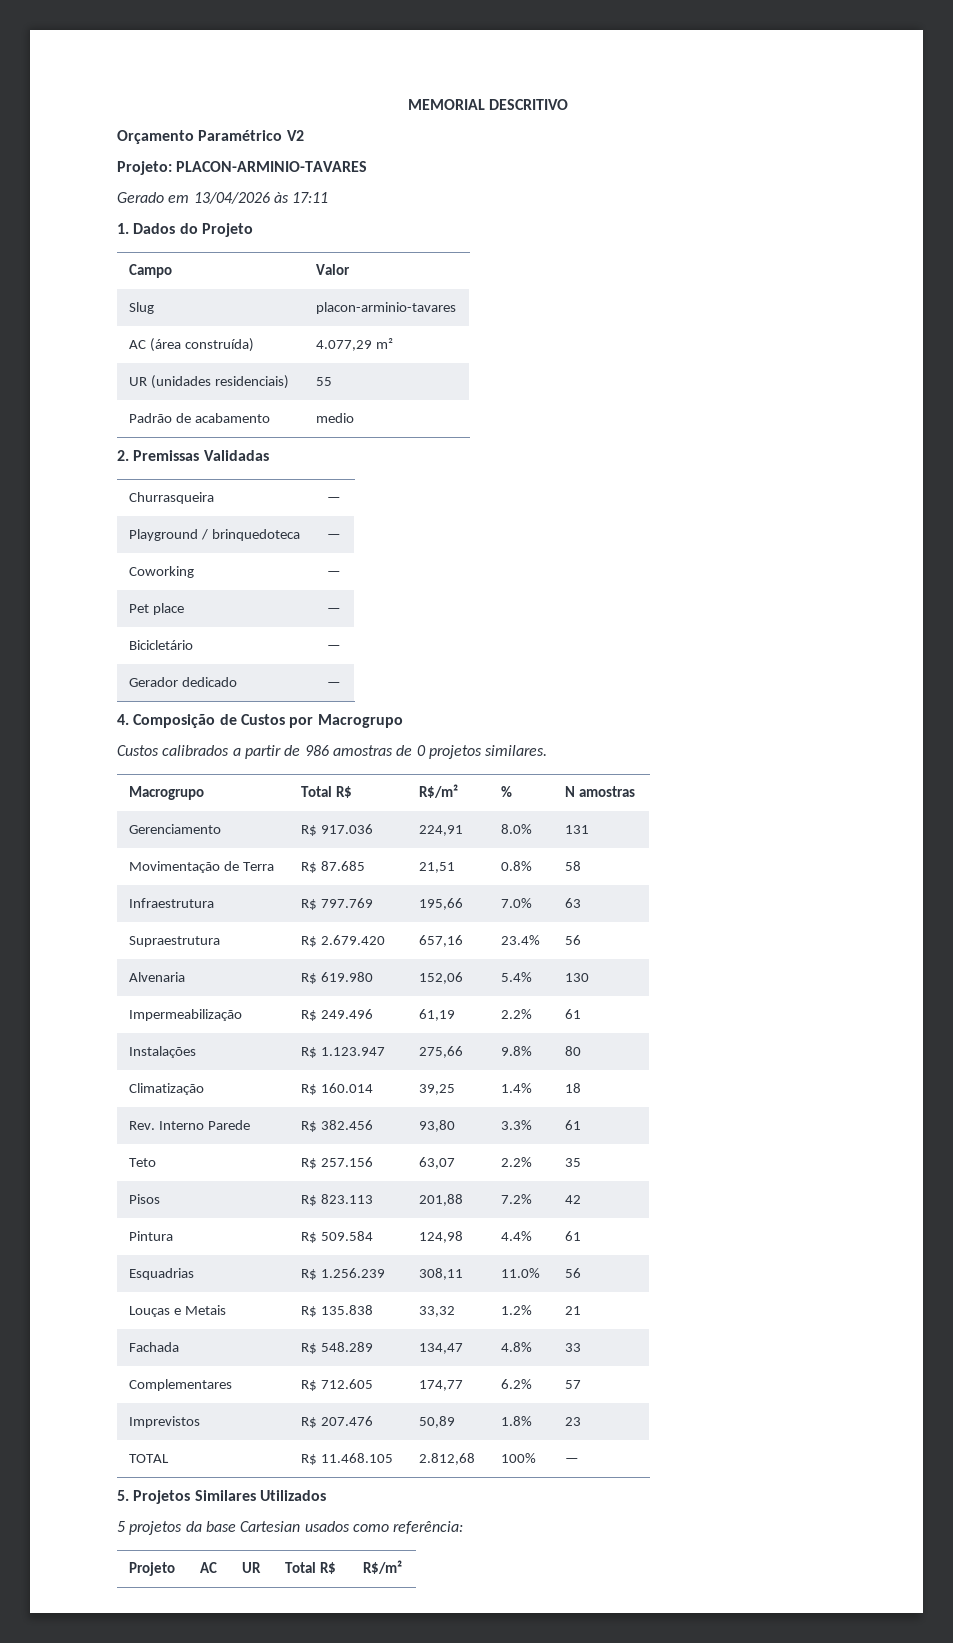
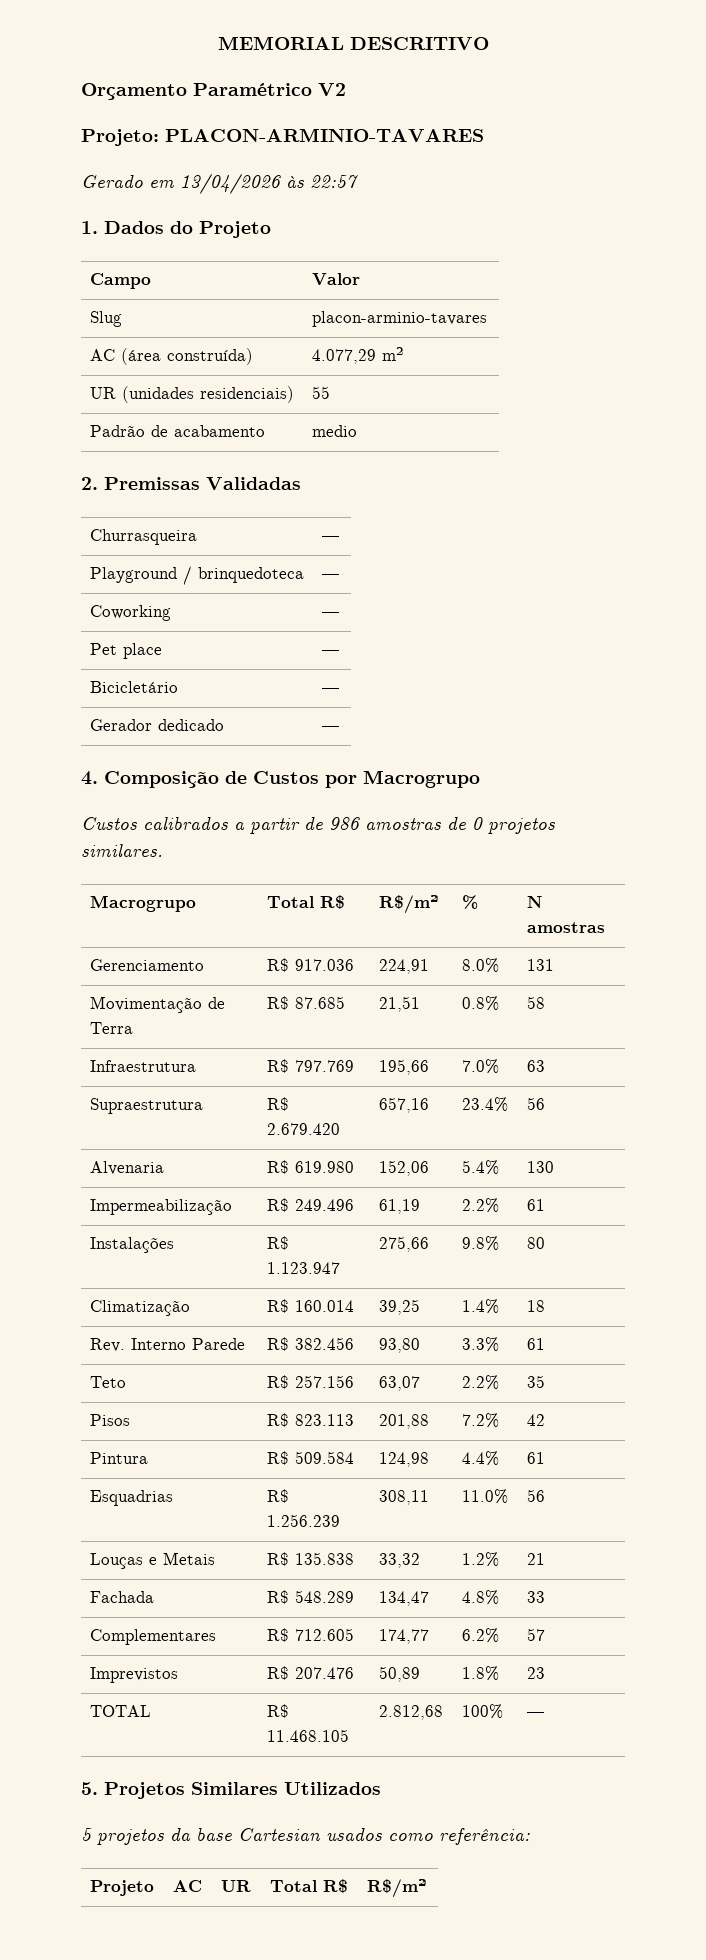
- Gerado em 13/04/2026 às 17:11
+ Gerado em 13/04/2026 às 22:57

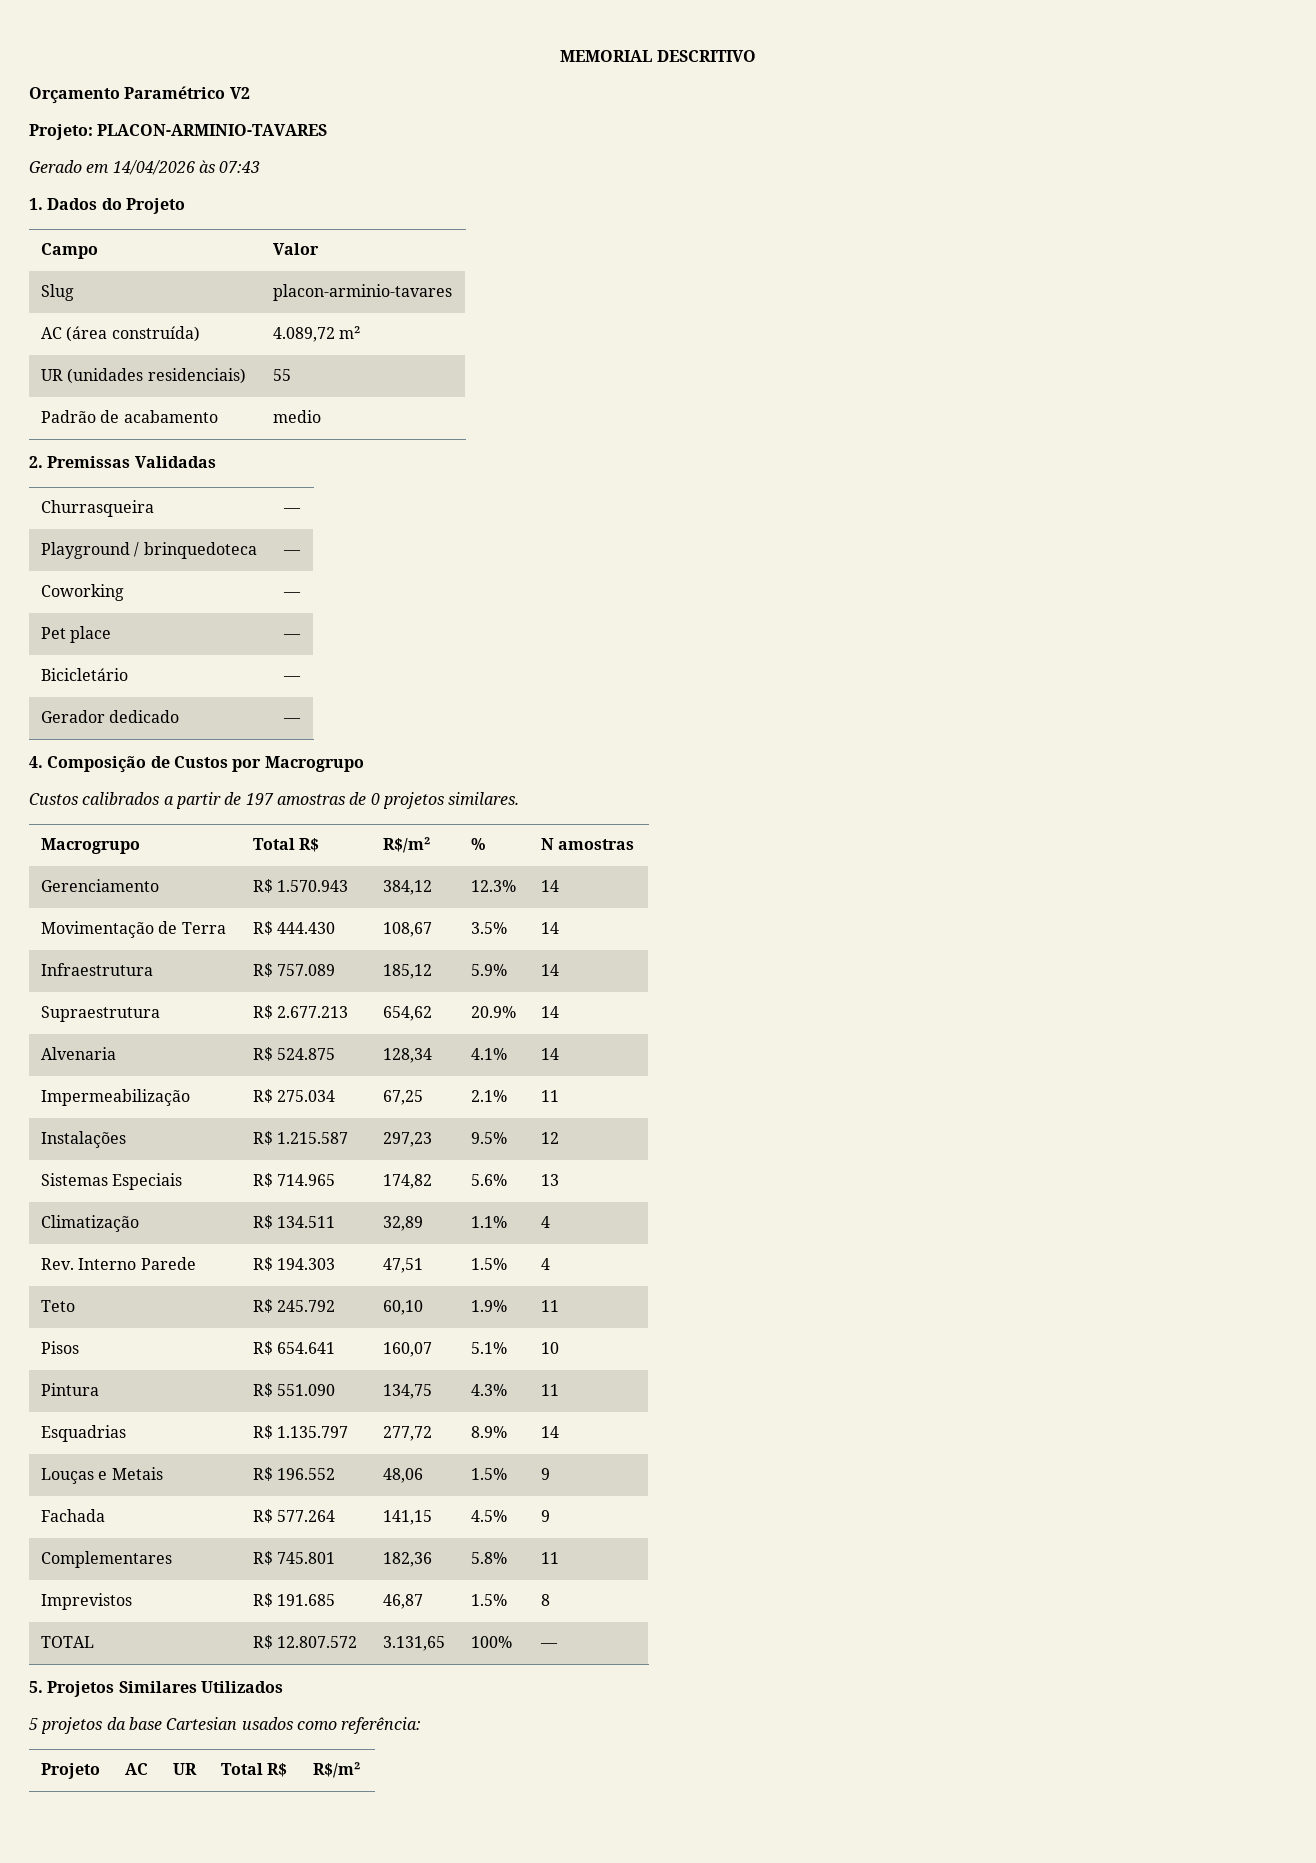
- Gerado em 13/04/2026 às 22:57
+ Gerado em 14/04/2026 às 07:43
- AC (área construída) | 4.077,29 m²
+ AC (área construída) | 4.089,72 m²
- Custos calibrados a partir de 986 amostras de 0 projetos similares.
+ Custos calibrados a partir de 197 amostras de 0 projetos similares.
- Gerenciamento | R$ 917.036 | 224,91 | 8.0% | 131
+ Gerenciamento | R$ 1.570.943 | 384,12 | 12.3% | 14
- Movimentação de Terra | R$ 87.685 | 21,51 | 0.8% | 58
- Infraestrutura | R$ 797.769 | 195,66 | 7.0% | 63
- Supraestrutura | R$ 2.679.420 | 657,16 | 23.4% | 56
- Alvenaria | R$ 619.980 | 152,06 | 5.4% | 130
- Impermeabilização | R$ 249.496 | 61,19 | 2.2% | 61
- Instalações | R$ 1.123.947 | 275,66 | 9.8% | 80
- Climatização | R$ 160.014 | 39,25 | 1.4% | 18
- Rev. Interno Parede | R$ 382.456 | 93,80 | 3.3% | 61
- Teto | R$ 257.156 | 63,07 | 2.2% | 35
- Pisos | R$ 823.113 | 201,88 | 7.2% | 42
- Pintura | R$ 509.584 | 124,98 | 4.4% | 61
- Esquadrias | R$ 1.256.239 | 308,11 | 11.0% | 56
- Louças e Metais | R$ 135.838 | 33,32 | 1.2% | 21
- Fachada | R$ 548.289 | 134,47 | 4.8% | 33
- Complementares | R$ 712.605 | 174,77 | 6.2% | 57
- Imprevistos | R$ 207.476 | 50,89 | 1.8% | 23
+ Movimentação de Terra | R$ 444.430 | 108,67 | 3.5% | 14
+ Infraestrutura | R$ 757.089 | 185,12 | 5.9% | 14
+ Supraestrutura | R$ 2.677.213 | 654,62 | 20.9% | 14
+ Alvenaria | R$ 524.875 | 128,34 | 4.1% | 14
+ Impermeabilização | R$ 275.034 | 67,25 | 2.1% | 11
+ Instalações | R$ 1.215.587 | 297,23 | 9.5% | 12
+ Sistemas Especiais | R$ 714.965 | 174,82 | 5.6% | 13
+ Climatização | R$ 134.511 | 32,89 | 1.1% | 4
+ Rev. Interno Parede | R$ 194.303 | 47,51 | 1.5% | 4
+ Teto | R$ 245.792 | 60,10 | 1.9% | 11
+ Pisos | R$ 654.641 | 160,07 | 5.1% | 10
+ Pintura | R$ 551.090 | 134,75 | 4.3% | 11
+ Esquadrias | R$ 1.135.797 | 277,72 | 8.9% | 14
+ Louças e Metais | R$ 196.552 | 48,06 | 1.5% | 9
+ Fachada | R$ 577.264 | 141,15 | 4.5% | 9
+ Complementares | R$ 745.801 | 182,36 | 5.8% | 11
+ Imprevistos | R$ 191.685 | 46,87 | 1.5% | 8
- TOTAL | R$ 11.468.105 | 2.812,68 | 100% | —
+ TOTAL | R$ 12.807.572 | 3.131,65 | 100% | —

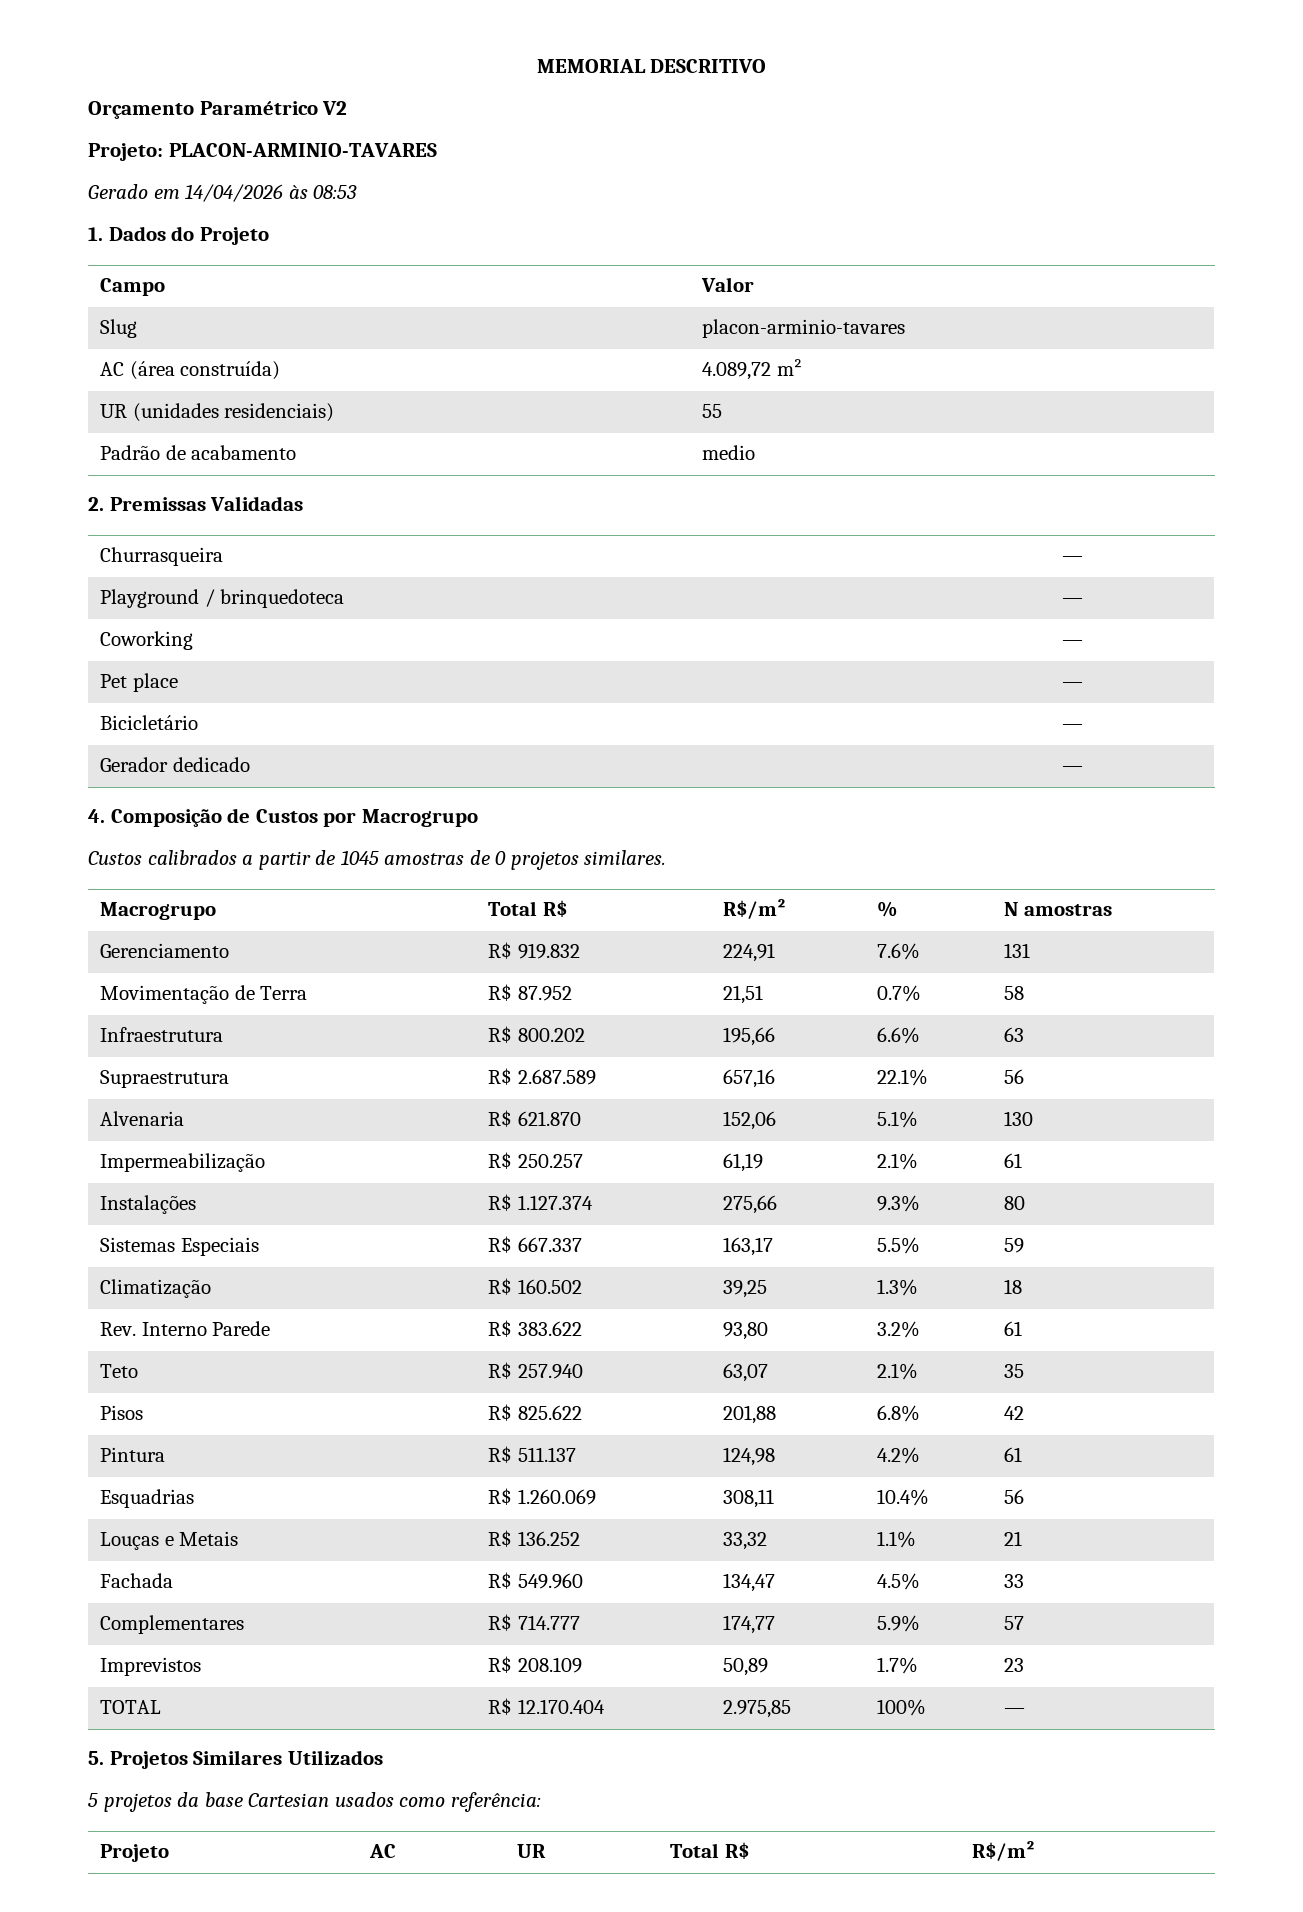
- Gerado em 14/04/2026 às 07:43
+ Gerado em 14/04/2026 às 08:53
- Custos calibrados a partir de 197 amostras de 0 projetos similares.
+ Custos calibrados a partir de 1045 amostras de 0 projetos similares.
- Gerenciamento | R$ 1.570.943 | 384,12 | 12.3% | 14
+ Gerenciamento | R$ 919.832 | 224,91 | 7.6% | 131
- Movimentação de Terra | R$ 444.430 | 108,67 | 3.5% | 14
- Infraestrutura | R$ 757.089 | 185,12 | 5.9% | 14
- Supraestrutura | R$ 2.677.213 | 654,62 | 20.9% | 14
- Alvenaria | R$ 524.875 | 128,34 | 4.1% | 14
+ Movimentação de Terra | R$ 87.952 | 21,51 | 0.7% | 58
+ Infraestrutura | R$ 800.202 | 195,66 | 6.6% | 63
+ Supraestrutura | R$ 2.687.589 | 657,16 | 22.1% | 56
+ Alvenaria | R$ 621.870 | 152,06 | 5.1% | 130
- Impermeabilização | R$ 275.034 | 67,25 | 2.1% | 11
+ Impermeabilização | R$ 250.257 | 61,19 | 2.1% | 61
- Instalações | R$ 1.215.587 | 297,23 | 9.5% | 12
+ Instalações | R$ 1.127.374 | 275,66 | 9.3% | 80
- Sistemas Especiais | R$ 714.965 | 174,82 | 5.6% | 13
- Climatização | R$ 134.511 | 32,89 | 1.1% | 4
- Rev. Interno Parede | R$ 194.303 | 47,51 | 1.5% | 4
- Teto | R$ 245.792 | 60,10 | 1.9% | 11
- Pisos | R$ 654.641 | 160,07 | 5.1% | 10
- Pintura | R$ 551.090 | 134,75 | 4.3% | 11
- Esquadrias | R$ 1.135.797 | 277,72 | 8.9% | 14
+ Sistemas Especiais | R$ 667.337 | 163,17 | 5.5% | 59
+ Climatização | R$ 160.502 | 39,25 | 1.3% | 18
+ Rev. Interno Parede | R$ 383.622 | 93,80 | 3.2% | 61
+ Teto | R$ 257.940 | 63,07 | 2.1% | 35
+ Pisos | R$ 825.622 | 201,88 | 6.8% | 42
+ Pintura | R$ 511.137 | 124,98 | 4.2% | 61
+ Esquadrias | R$ 1.260.069 | 308,11 | 10.4% | 56
- Louças e Metais | R$ 196.552 | 48,06 | 1.5% | 9
+ Louças e Metais | R$ 136.252 | 33,32 | 1.1% | 21
- Fachada | R$ 577.264 | 141,15 | 4.5% | 9
+ Fachada | R$ 549.960 | 134,47 | 4.5% | 33
- Complementares | R$ 745.801 | 182,36 | 5.8% | 11
- Imprevistos | R$ 191.685 | 46,87 | 1.5% | 8
+ Complementares | R$ 714.777 | 174,77 | 5.9% | 57
+ Imprevistos | R$ 208.109 | 50,89 | 1.7% | 23
- TOTAL | R$ 12.807.572 | 3.131,65 | 100% | —
+ TOTAL | R$ 12.170.404 | 2.975,85 | 100% | —

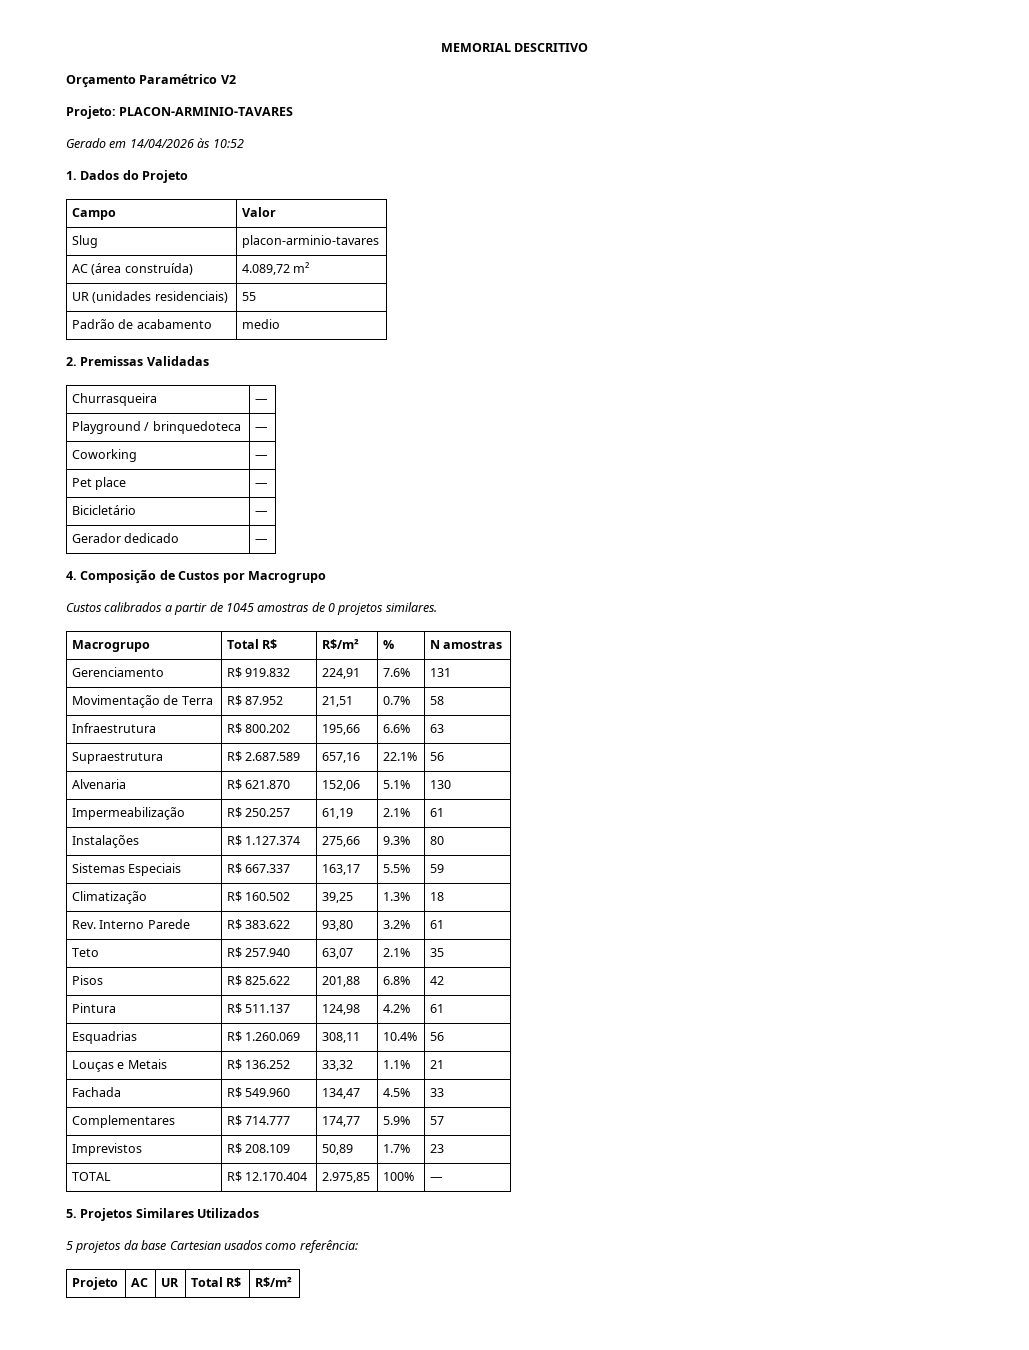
- Gerado em 14/04/2026 às 08:53
+ Gerado em 14/04/2026 às 10:52

